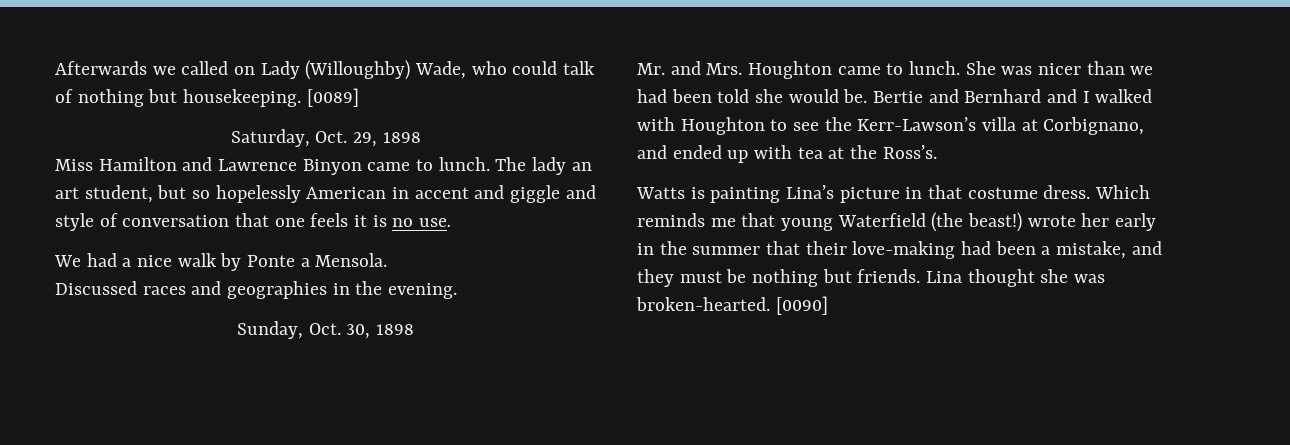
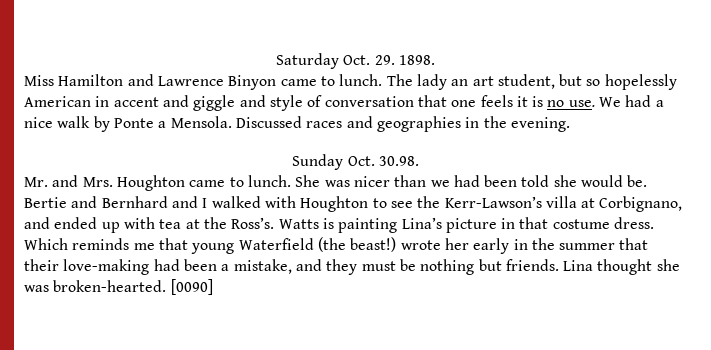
- Afterwards we called on Lady (Willoughby) Wade, who could talk of nothing but housekeeping. [0089]
- Saturday, Oct. 29, 1898
+ Saturday Oct. 29. 1898.
- The lady an art student, but so hopelessly American in accent and giggle and style of conversation that one feels it is no use.
- We had a nice walk by Ponte a Mensola.
- Discussed races and geographies in the evening.
+ The lady an art student, but so hopelessly American in accent and giggle and style of conversation that one feels it is no use. We had a nice walk by Ponte a Mensola. Discussed races and geographies in the evening.
- Sunday, Oct. 30, 1898
+ Sunday Oct. 30.98.
- Bertie and Bernhard and I walked with Houghton to see the Kerr-Lawson’s villa at Corbignano, and ended up with tea at the Ross’s.
- Watts is painting Lina’s picture in that costume dress.
+ Bertie and Bernhard and I walked with Houghton to see the Kerr-Lawson’s villa at Corbignano, and ended up with tea at the Ross’s. Watts is painting Lina’s picture in that costume dress.

